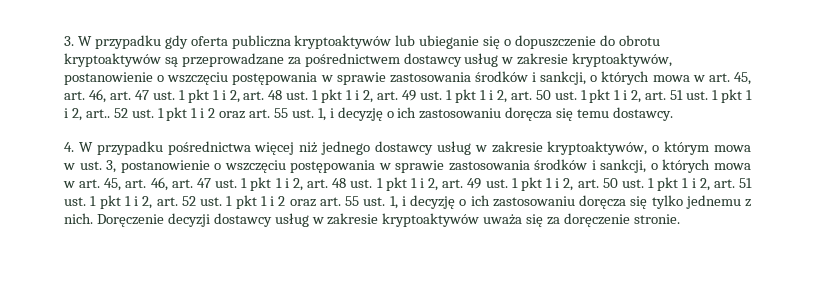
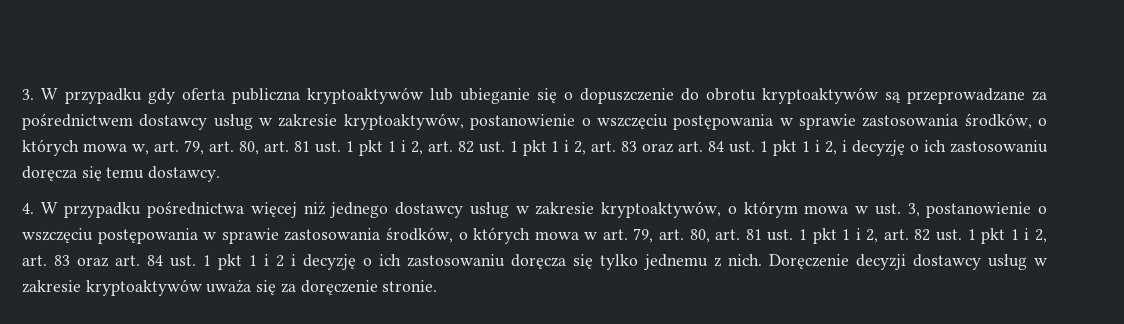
- 3. W przypadku gdy oferta publiczna kryptoaktywów lub ubieganie się o dopuszczenie do obrotu kryptoaktywów są przeprowadzane za pośrednictwem dostawcy usług w zakresie kryptoaktywów, postanowienie o wszczęciu postępowania w sprawie zastosowania środków i sankcji, o których mowa w art. 45, art. 46, art. 47 ust. 1 pkt 1 i 2, art. 48 ust. 1 pkt 1 i 2, art. 49 ust. 1 pkt 1 i 2, art. 50 ust. 1 pkt 1 i 2, art. 51 ust. 1 pkt 1 i 2, art.. 52 ust. 1 pkt 1 i 2 oraz art. 55 ust. 1, i decyzję o ich zastosowaniu doręcza się temu dostawcy.
+ 3. W przypadku gdy oferta publiczna kryptoaktywów lub ubieganie się o dopuszczenie do obrotu kryptoaktywów są przeprowadzane za pośrednictwem dostawcy usług w zakresie kryptoaktywów, postanowienie o wszczęciu postępowania w sprawie zastosowania środków, o których mowa w, art. 79, art. 80, art. 81 ust. 1 pkt 1 i 2, art. 82 ust. 1 pkt 1 i 2, art. 83 oraz art. 84 ust. 1 pkt 1 i 2, i decyzję o ich zastosowaniu doręcza się temu dostawcy.
- 4. W przypadku pośrednictwa więcej niż jednego dostawcy usług w zakresie kryptoaktywów, o którym mowa w ust. 3, postanowienie o wszczęciu postępowania w sprawie zastosowania środków i sankcji, o których mowa w art. 45, art. 46, art. 47 ust. 1 pkt 1 i 2, art. 48 ust. 1 pkt 1 i 2, art. 49 ust. 1 pkt 1 i 2, art. 50 ust. 1 pkt 1 i 2, art. 51 ust. 1 pkt 1 i 2, art. 52 ust. 1 pkt 1 i 2 oraz art. 55 ust. 1, i decyzję o ich zastosowaniu doręcza się tylko jednemu z nich.
+ 4. W przypadku pośrednictwa więcej niż jednego dostawcy usług w zakresie kryptoaktywów, o którym mowa w ust. 3, postanowienie o wszczęciu postępowania w sprawie zastosowania środków, o których mowa w art. 79, art. 80, art. 81 ust. 1 pkt 1 i 2, art. 82 ust. 1 pkt 1 i 2, art. 83 oraz art. 84 ust. 1 pkt 1 i 2 i decyzję o ich zastosowaniu doręcza się tylko jednemu z nich.

